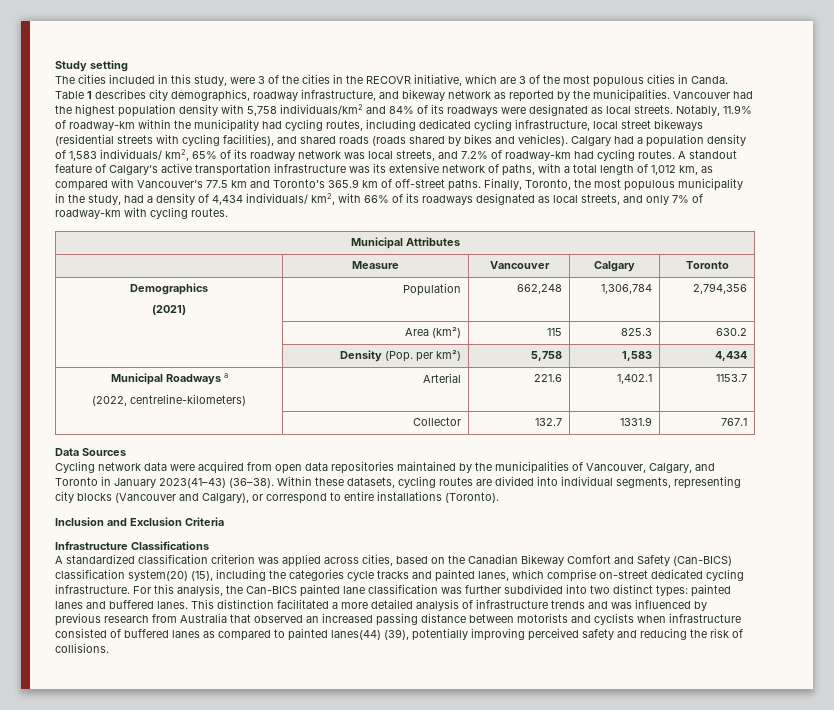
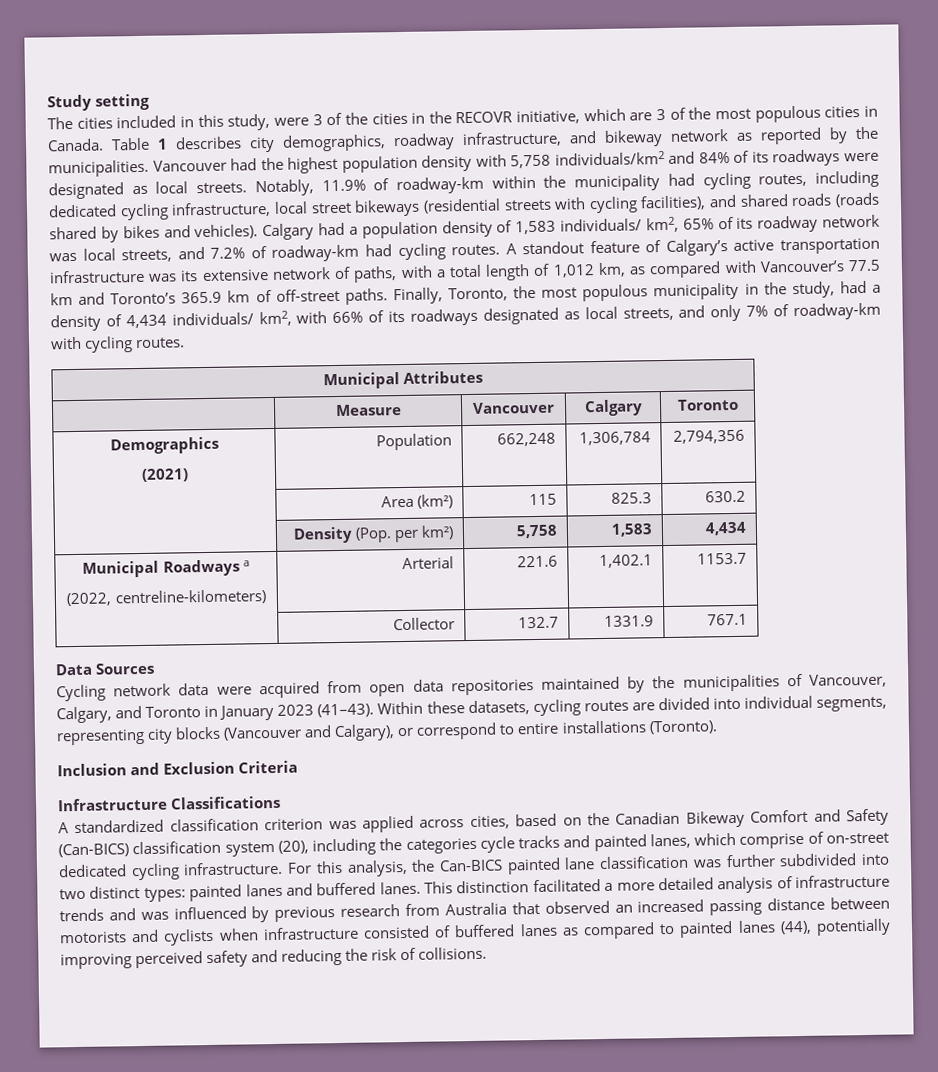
- The cities included in this study, were 3 of the cities in the RECOVR initiative, which are 3 of the most populous cities in Canda.
+ The cities included in this study, were 3 of the cities in the RECOVR initiative, which are 3 of the most populous cities in Canada.
- Cycling network data were acquired from open data repositories maintained by the municipalities of Vancouver, Calgary, and Toronto in January 2023(41–43) (36–38).
+ Cycling network data were acquired from open data repositories maintained by the municipalities of Vancouver, Calgary, and Toronto in January 2023 (41–43).
- A standardized classification criterion was applied across cities, based on the Canadian Bikeway Comfort and Safety (Can-BICS) classification system(20) (15), including the categories cycle tracks and painted lanes, which comprise on-street dedicated cycling infrastructure.
+ A standardized classification criterion was applied across cities, based on the Canadian Bikeway Comfort and Safety (Can-BICS) classification system (20), including the categories cycle tracks and painted lanes, which comprise of on-street dedicated cycling infrastructure.
- This distinction facilitated a more detailed analysis of infrastructure trends and was influenced by previous research from Australia that observed an increased passing distance between motorists and cyclists when infrastructure consisted of buffered lanes as compared to painted lanes(44) (39), potentially improving perceived safety and reducing the risk of collisions.
+ This distinction facilitated a more detailed analysis of infrastructure trends and was influenced by previous research from Australia that observed an increased passing distance between motorists and cyclists when infrastructure consisted of buffered lanes as compared to painted lanes (44), potentially improving perceived safety and reducing the risk of collisions.

